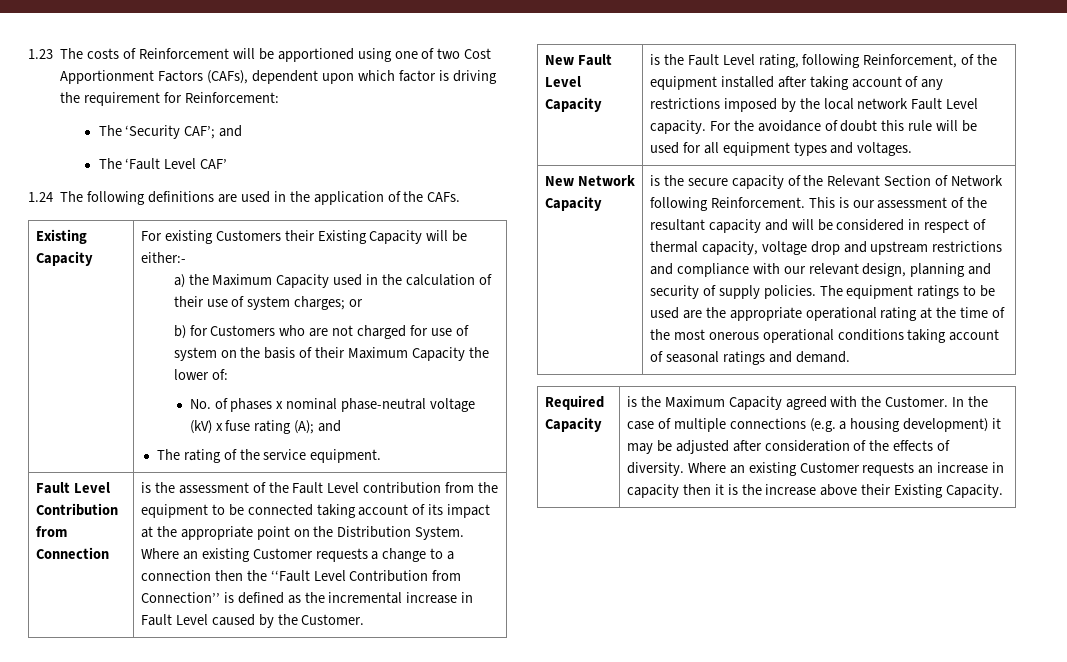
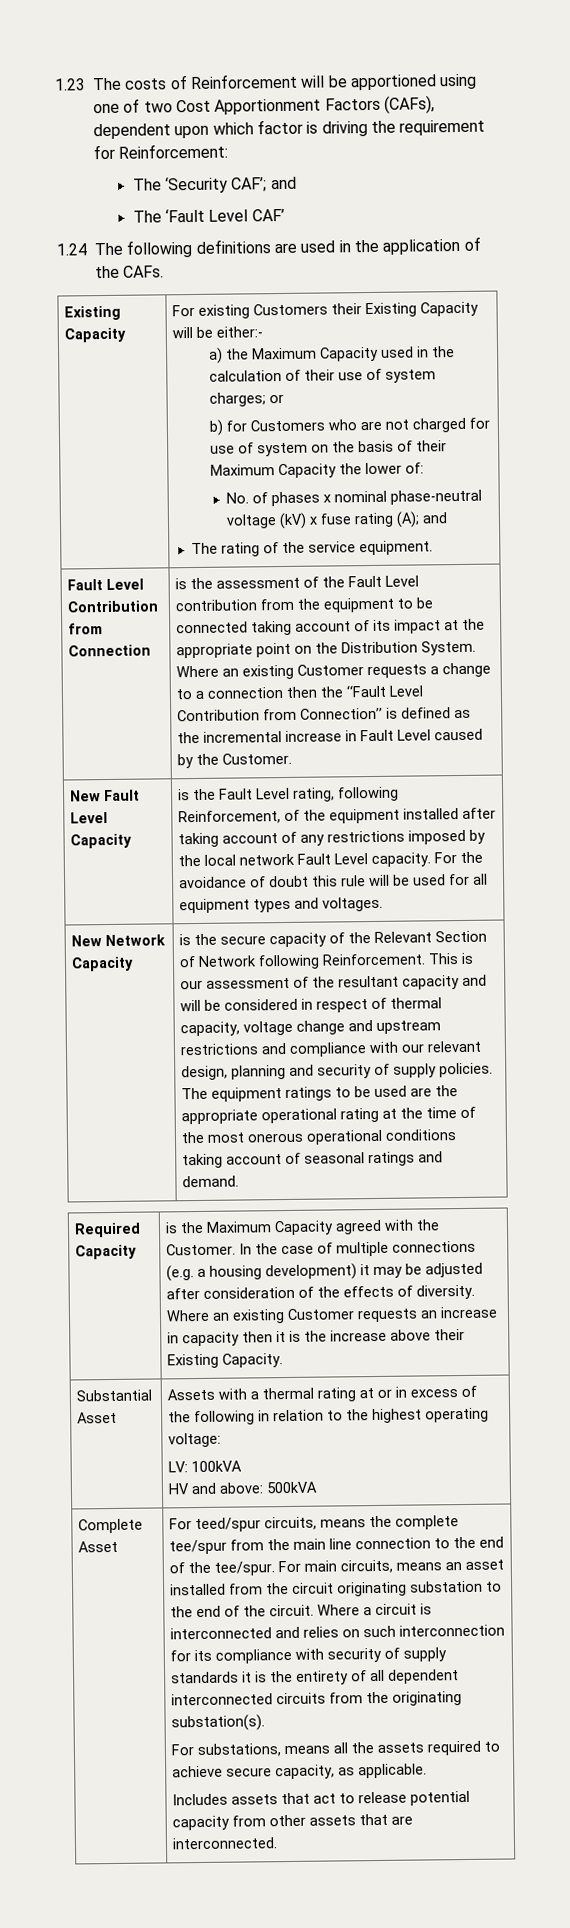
- This is our assessment of the resultant capacity and will be considered in respect of thermal capacity, voltage drop and upstream restrictions and compliance with our relevant design, planning and security of supply policies.
+ This is our assessment of the resultant capacity and will be considered in respect of thermal capacity, voltage change and upstream restrictions and compliance with our relevant design, planning and security of supply policies.
+ Substantial Asset | Assets with a thermal rating at or in excess of the following in relation to the highest operating voltage:
+ LV: 100kVA
+ HV and above: 500kVA
+ Complete Asset | For teed/spur circuits, means the complete tee/spur from the main line connection to the end of the tee/spur. For main circuits, means an asset installed from the circuit originating substation to the end of the circuit. Where a circuit is interconnected and relies on such interconnection for its compliance with security of supply standards it is the entirety of all dependent interconnected circuits from the originating substation(s).
+ For substations, means all the assets required to achieve secure capacity, as applicable.
+ Includes assets that act to release potential capacity from other assets that are interconnected.

